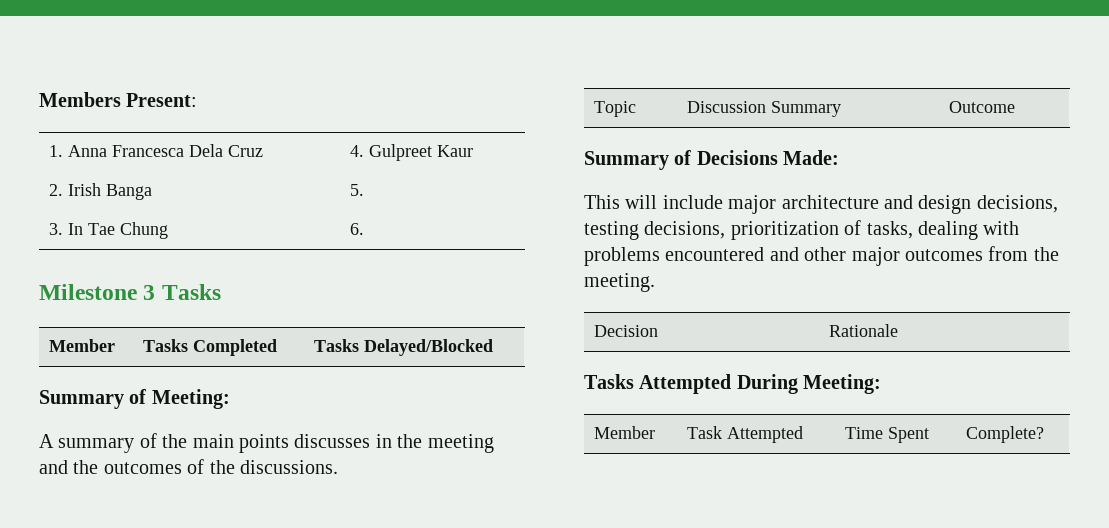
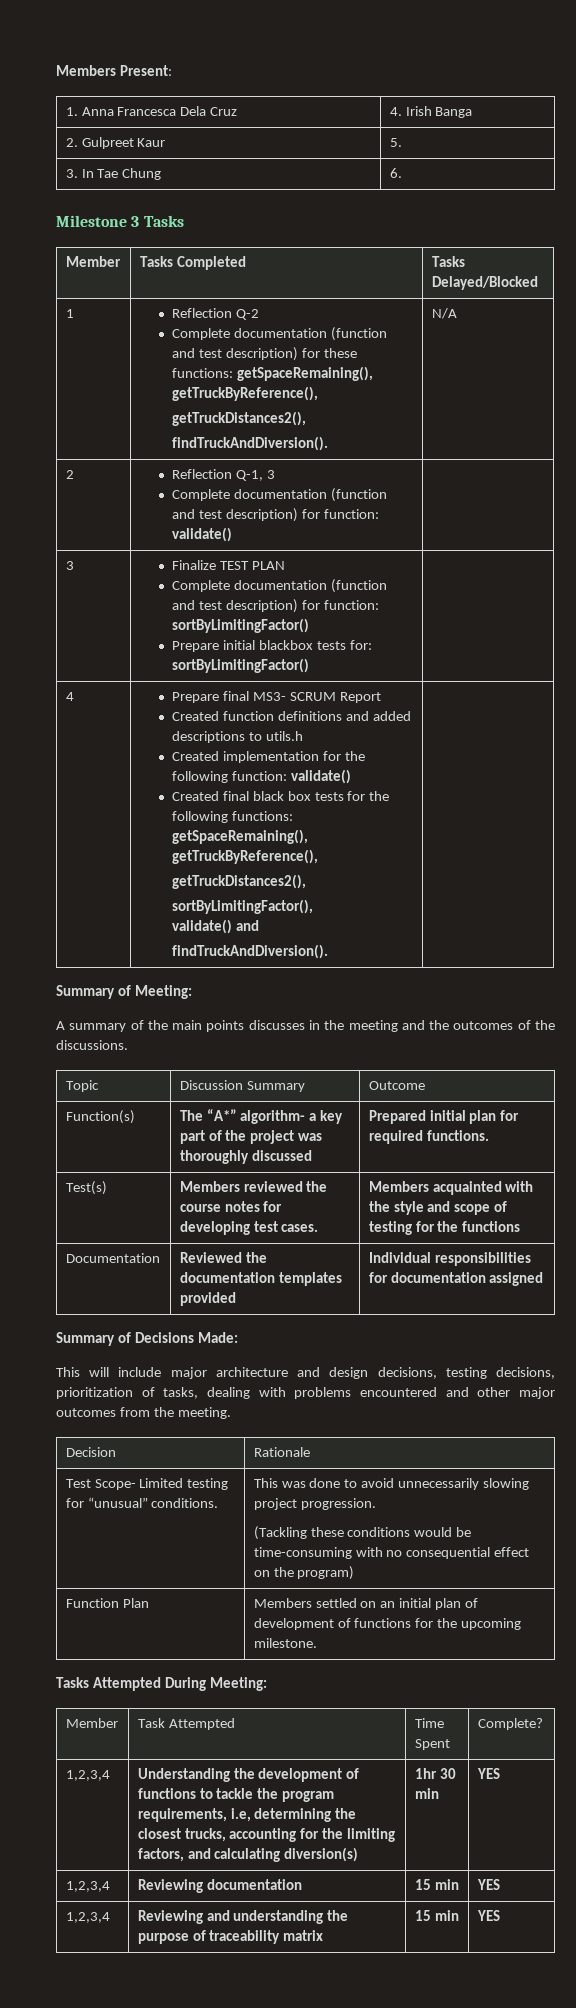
- 1. Anna Francesca Dela Cruz | 4. Gulpreet Kaur
- 2. Irish Banga | 5.
+ 1. Anna Francesca Dela Cruz | 4. Irish Banga
+ 2. Gulpreet Kaur | 5.
+ 1 | Reflection Q-2
+ Complete documentation (function and test description) for these functions: getSpaceRemaining(), getTruckByReference(),
+ getTruckDistances2(),
+ findTruckAndDiversion(). | N/A
+ 2 | Reflection Q-1, 3
+ Complete documentation (function and test description) for function: validate() |
+ 3 | Finalize TEST PLAN
+ Complete documentation (function and test description) for function: sortByLimitingFactor()
+ Prepare initial blackbox tests for: sortByLimitingFactor() |
+ 4 | Prepare final MS3- SCRUM Report
+ Created function definitions and added descriptions to utils.h
+ Created implementation for the following function: validate()
+ Created final black box tests for the following functions: getSpaceRemaining(), getTruckByReference(),
+ getTruckDistances2(),
+ sortByLimitingFactor(),
+ validate() and
+ findTruckAndDiversion(). |
+ Function(s) | The “A*” algorithm- a key part of the project was thoroughly discussed | Prepared initial plan for required functions.
+ Test(s) | Members reviewed the course notes for developing test cases. | Members acquainted with the style and scope of testing for the functions
+ Documentation | Reviewed the documentation templates provided | Individual responsibilities for documentation assigned
+ Test Scope- Limited testing for “unusual” conditions. | This was done to avoid unnecessarily slowing project progression.
+ (Tackling these conditions would be time-consuming with no consequential effect on the program)
+ Function Plan | Members settled on an initial plan of development of functions for the upcoming milestone.
+ 1,2,3,4 | Understanding the development of functions to tackle the program requirements, i.e, determining the closest trucks, accounting for the limiting factors, and calculating diversion(s) | 1hr 30 min | YES
+ 1,2,3,4 | Reviewing documentation | 15 min | YES
+ 1,2,3,4 | Reviewing and understanding the purpose of traceability matrix | 15 min | YES

